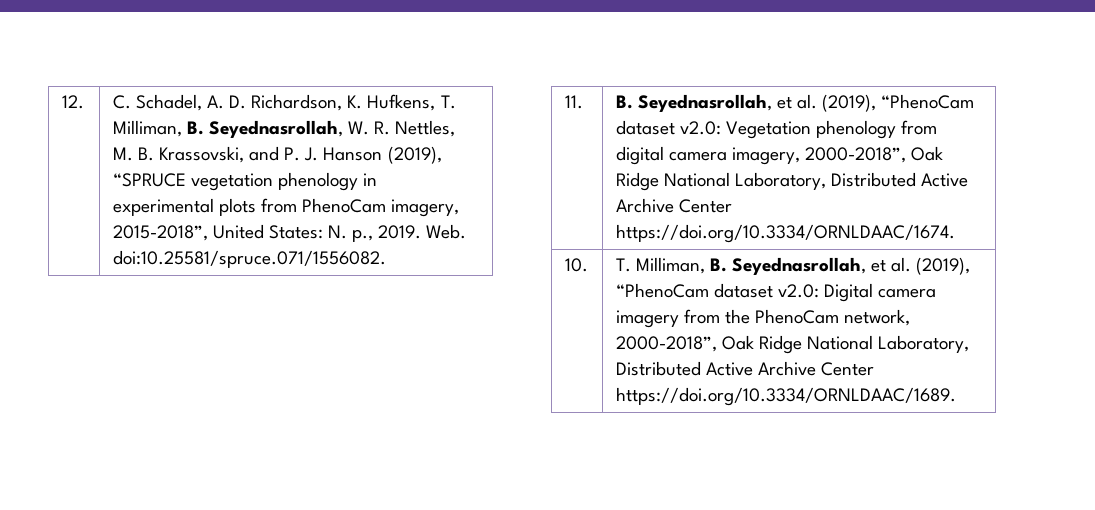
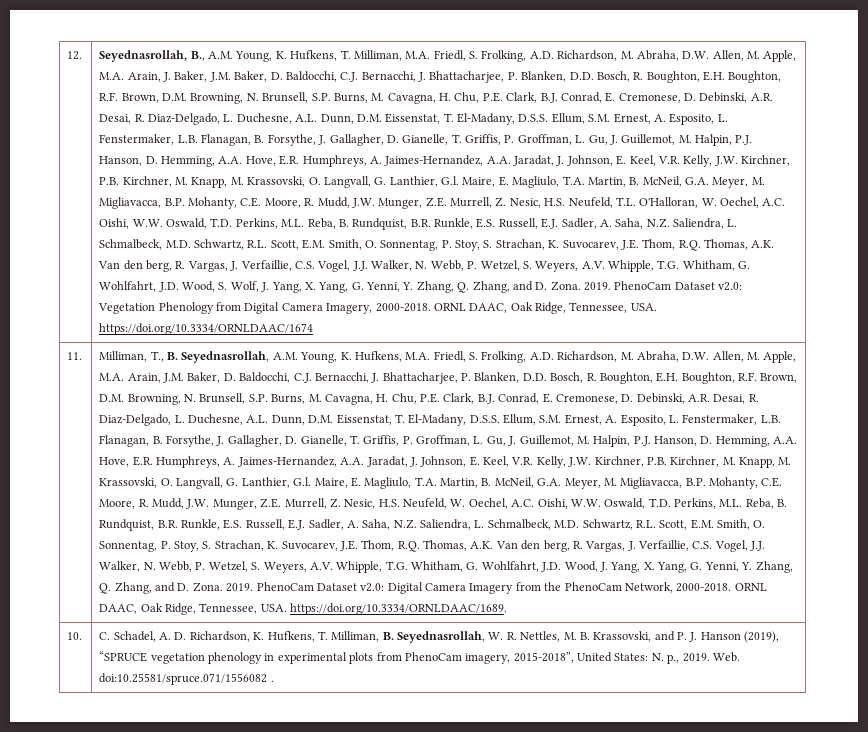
+ Seyednasrollah, B., A.M. Young, K. Hufkens, T. Milliman, M.A. Friedl, S. Frolking, A.D. Richardson, M. Abraha, D.W. Allen, M. Apple, M.A. Arain, J. Baker, J.M. Baker, D. Baldocchi, C.J. Bernacchi, J. Bhattacharjee, P. Blanken, D.D. Bosch, R. Boughton, E.H. Boughton, R.F. Brown, D.M. Browning, N. Brunsell, S.P. Burns, M. Cavagna, H. Chu, P.E. Clark, B.J. Conrad, E. Cremonese, D. Debinski, A.R. Desai, R. Diaz-Delgado, L. Duchesne, A.L. Dunn, D.M. Eissenstat, T. El-Madany, D.S.S. Ellum, S.M. Ernest, A. Esposito, L. Fenstermaker, L.B. Flanagan, B. Forsythe, J. Gallagher, D. Gianelle, T. Griffis, P. Groffman, L. Gu, J. Guillemot, M. Halpin, P.J. Hanson, D. Hemming, A.A. Hove, E.R. Humphreys, A. Jaimes-Hernandez, A.A. Jaradat, J. Johnson, E. Keel, V.R. Kelly, J.W. Kirchner, P.B. Kirchner, M. Knapp, M. Krassovski, O. Langvall, G. Lanthier, G.l. Maire, E. Magliulo, T.A. Martin, B. McNeil, G.A. Meyer, M. Migliavacca, B.P. Mohanty, C.E. Moore, R. Mudd, J.W. Munger, Z.E. Murrell, Z. Nesic, H.S. Neufeld, T.L. O'Halloran, W. Oechel, A.C. Oishi, W.W. Oswald, T.D. Perkins, M.L. Reba, B. Rundquist, B.R. Runkle, E.S. Russell, E.J. Sadler, A. Saha, N.Z. Saliendra, L. Schmalbeck, M.D. Schwartz, R.L. Scott, E.M. Smith, O. Sonnentag, P. Stoy, S. Strachan, K. Suvocarev, J.E. Thom, R.Q. Thomas, A.K. Van den berg, R. Vargas, J. Verfaillie, C.S. Vogel, J.J. Walker, N. Webb, P. Wetzel, S. Weyers, A.V. Whipple, T.G. Whitham, G. Wohlfahrt, J.D. Wood, S. Wolf, J. Yang, X. Yang, G. Yenni, Y. Zhang, Q. Zhang, and D. Zona. 2019. PhenoCam Dataset v2.0: Vegetation Phenology from Digital Camera Imagery, 2000-2018. ORNL DAAC, Oak Ridge, Tennessee, USA. https://doi.org/10.3334/ORNLDAAC/1674
+ 11. | Milliman, T., B. Seyednasrollah, A.M. Young, K. Hufkens, M.A. Friedl, S. Frolking, A.D. Richardson, M. Abraha, D.W. Allen, M. Apple, M.A. Arain, J.M. Baker, D. Baldocchi, C.J. Bernacchi, J. Bhattacharjee, P. Blanken, D.D. Bosch, R. Boughton, E.H. Boughton, R.F. Brown, D.M. Browning, N. Brunsell, S.P. Burns, M. Cavagna, H. Chu, P.E. Clark, B.J. Conrad, E. Cremonese, D. Debinski, A.R. Desai, R. Diaz-Delgado, L. Duchesne, A.L. Dunn, D.M. Eissenstat, T. El-Madany, D.S.S. Ellum, S.M. Ernest, A. Esposito, L. Fenstermaker, L.B. Flanagan, B. Forsythe, J. Gallagher, D. Gianelle, T. Griffis, P. Groffman, L. Gu, J. Guillemot, M. Halpin, P.J. Hanson, D. Hemming, A.A. Hove, E.R. Humphreys, A. Jaimes-Hernandez, A.A. Jaradat, J. Johnson, E. Keel, V.R. Kelly, J.W. Kirchner, P.B. Kirchner, M. Knapp, M. Krassovski, O. Langvall, G. Lanthier, G.l. Maire, E. Magliulo, T.A. Martin, B. McNeil, G.A. Meyer, M. Migliavacca, B.P. Mohanty, C.E. Moore, R. Mudd, J.W. Munger, Z.E. Murrell, Z. Nesic, H.S. Neufeld, W. Oechel, A.C. Oishi, W.W. Oswald, T.D. Perkins, M.L. Reba, B. Rundquist, B.R. Runkle, E.S. Russell, E.J. Sadler, A. Saha, N.Z. Saliendra, L. Schmalbeck, M.D. Schwartz, R.L. Scott, E.M. Smith, O. Sonnentag, P. Stoy, S. Strachan, K. Suvocarev, J.E. Thom, R.Q. Thomas, A.K. Van den berg, R. Vargas, J. Verfaillie, C.S. Vogel, J.J. Walker, N. Webb, P. Wetzel, S. Weyers, A.V. Whipple, T.G. Whitham, G. Wohlfahrt, J.D. Wood, J. Yang, X. Yang, G. Yenni, Y. Zhang, Q. Zhang, and D. Zona. 2019. PhenoCam Dataset v2.0: Digital Camera Imagery from the PhenoCam Network, 2000-2018. ORNL DAAC, Oak Ridge, Tennessee, USA. https://doi.org/10.3334/ORNLDAAC/1689.
+ 10.
- Web. doi:10.25581/spruce.071/1556082.
- 11. | B. Seyednasrollah, et al. (2019), “PhenoCam dataset v2.0: Vegetation phenology from digital camera imagery, 2000-2018”, Oak Ridge National Laboratory, Distributed Active Archive Center https://doi.org/10.3334/ORNLDAAC/1674.
- 10. | T. Milliman, B. Seyednasrollah, et al. (2019), “PhenoCam dataset v2.0: Digital camera imagery from the PhenoCam network, 2000-2018”, Oak Ridge National Laboratory, Distributed Active Archive Center https://doi.org/10.3334/ORNLDAAC/1689.
+ Web. doi:10.25581/spruce.071/1556082 .

